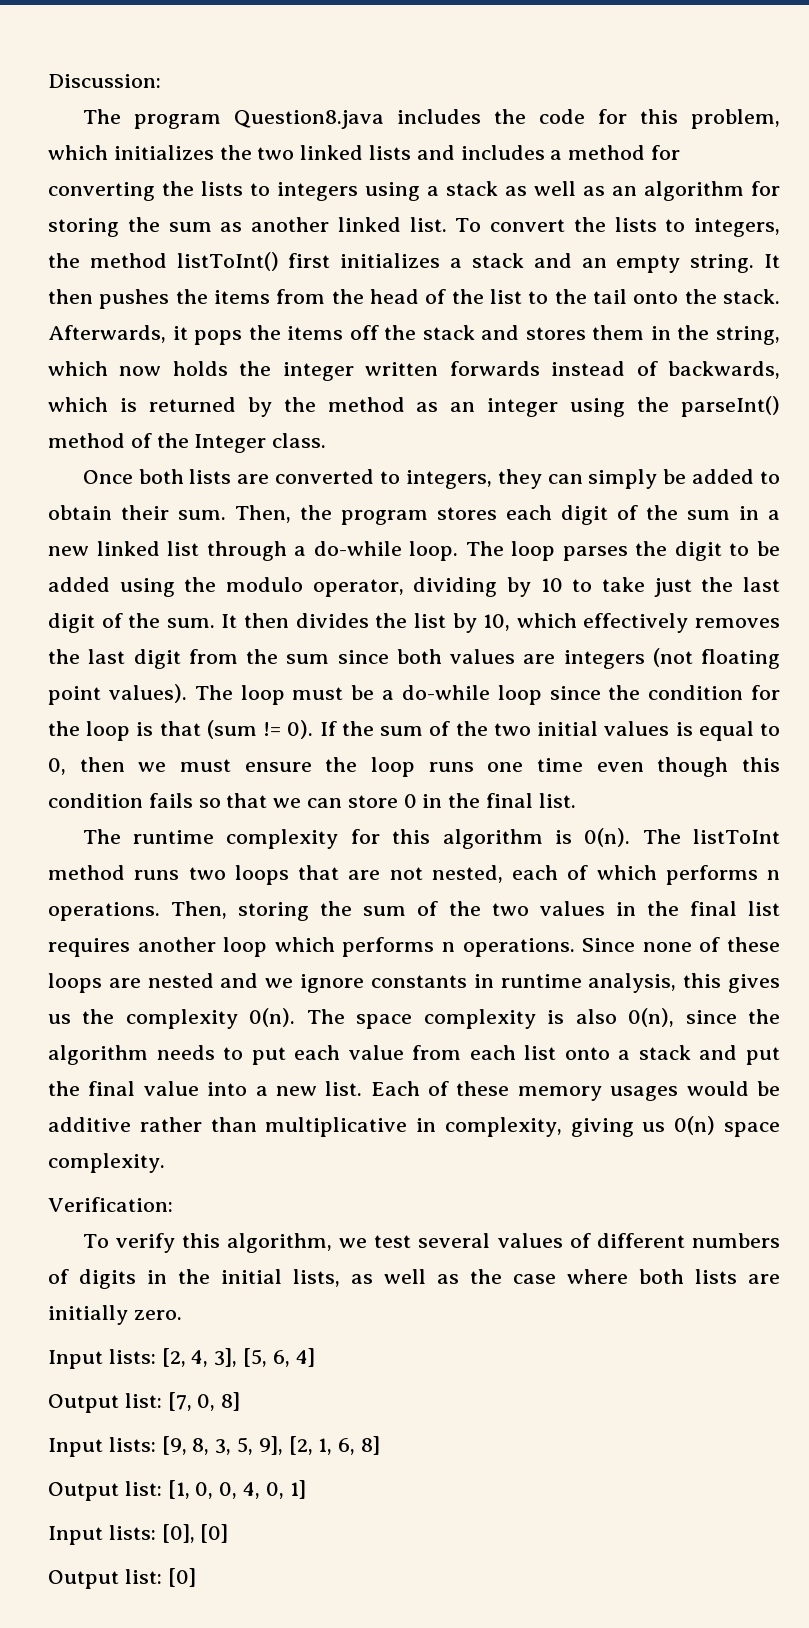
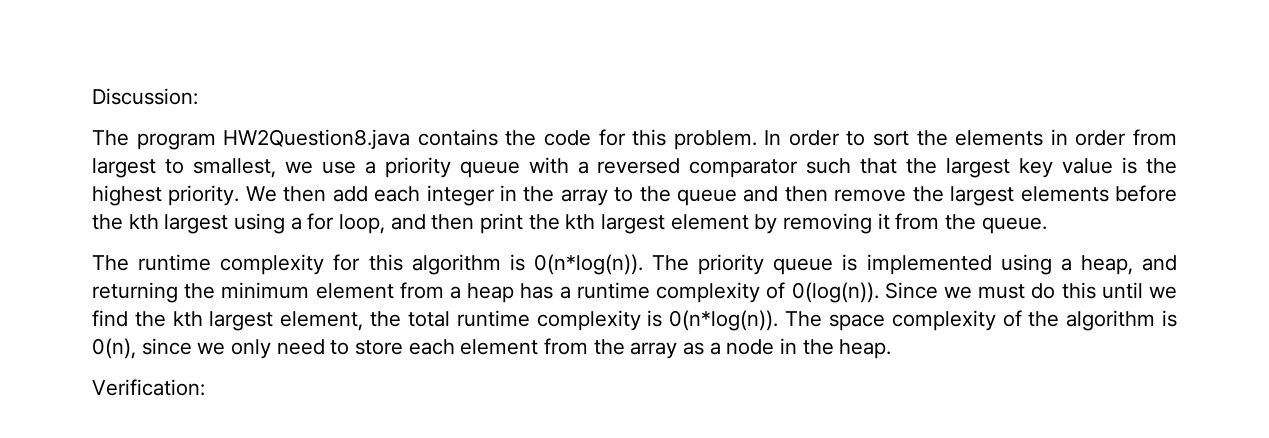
- The program Question8.java includes the code for this problem, which initializes the two linked lists and includes a method for converting the lists to integers using a stack as well as an algorithm for storing the sum as another linked list. To convert the lists to integers, the method listToInt() first initializes a stack and an empty string. It then pushes the items from the head of the list to the tail onto the stack. Afterwards, it pops the items off the stack and stores them in the string, which now holds the integer written forwards instead of backwards, which is returned by the method as an integer using the parseInt() method of the Integer class.
- Once both lists are converted to integers, they can simply be added to obtain their sum. Then, the program stores each digit of the sum in a new linked list through a do-while loop. The loop parses the digit to be added using the modulo operator, dividing by 10 to take just the last digit of the sum. It then divides the list by 10, which effectively removes the last digit from the sum since both values are integers (not floating point values). The loop must be a do-while loop since the condition for the loop is that (sum != 0). If the sum of the two initial values is equal to 0, then we must ensure the loop runs one time even though this condition fails so that we can store 0 in the final list.
+ The program HW2Question8.java contains the code for this problem. In order to sort the elements in order from largest to smallest, we use a priority queue with a reversed comparator such that the largest key value is the highest priority. We then add each integer in the array to the queue and then remove the largest elements before the kth largest using a for loop, and then print the kth largest element by removing it from the queue.
- The runtime complexity for this algorithm is 0(n). The listToInt method runs two loops that are not nested, each of which performs n operations. Then, storing the sum of the two values in the final list requires another loop which performs n operations. Since none of these loops are nested and we ignore constants in runtime analysis, this gives us the complexity 0(n). The space complexity is also 0(n), since the algorithm needs to put each value from each list onto a stack and put the final value into a new list. Each of these memory usages would be additive rather than multiplicative in complexity, giving us 0(n) space complexity.
+ The runtime complexity for this algorithm is 0(n*log(n)). The priority queue is implemented using a heap, and returning the minimum element from a heap has a runtime complexity of 0(log(n)). Since we must do this until we find the kth largest element, the total runtime complexity is 0(n*log(n)). The space complexity of the algorithm is 0(n), since we only need to store each element from the array as a node in the heap.
  Verification:
- To verify this algorithm, we test several values of different numbers of digits in the initial lists, as well as the case where both lists are initially zero.
- Input lists: [2, 4, 3], [5, 6, 4]
- Output list: [7, 0, 8]
- Input lists: [9, 8, 3, 5, 9], [2, 1, 6, 8]
- Output list: [1, 0, 0, 4, 0, 1]
- Input lists: [0], [0]
- Output list: [0]

